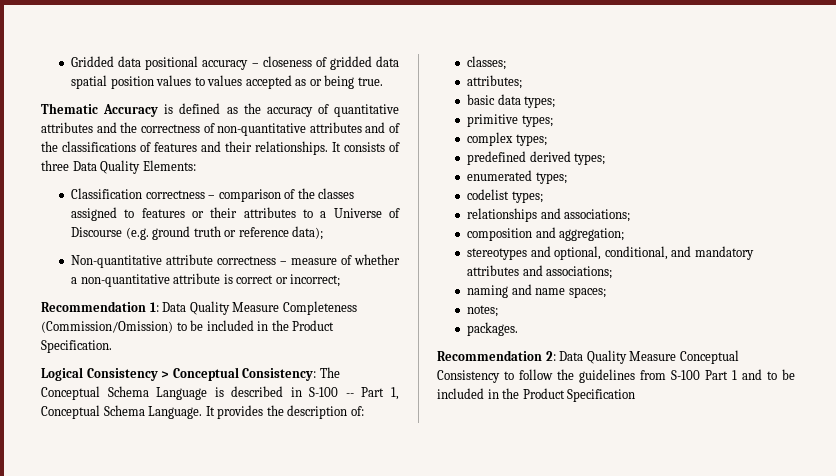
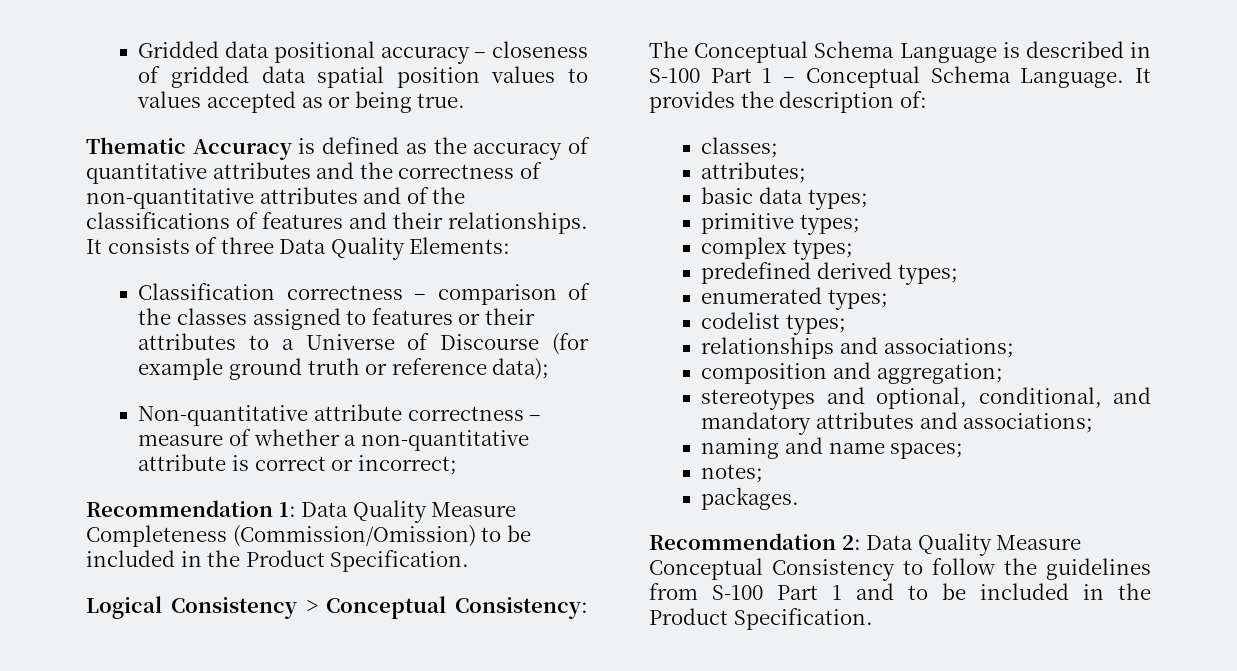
- Classification correctness – comparison of the classes assigned to features or their attributes to a Universe of Discourse (e.g. ground truth or reference data);
+ Classification correctness – comparison of the classes assigned to features or their attributes to a Universe of Discourse (for example ground truth or reference data);
- Logical Consistency > Conceptual Consistency: The Conceptual Schema Language is described in S-100 -- Part 1, Conceptual Schema Language.
+ Logical Consistency > Conceptual Consistency: The Conceptual Schema Language is described in S-100 Part 1 – Conceptual Schema Language.
- Recommendation 2: Data Quality Measure Conceptual Consistency to follow the guidelines from S-100 Part 1 and to be included in the Product Specification
+ Recommendation 2: Data Quality Measure Conceptual Consistency to follow the guidelines from S-100 Part 1 and to be included in the Product Specification.

